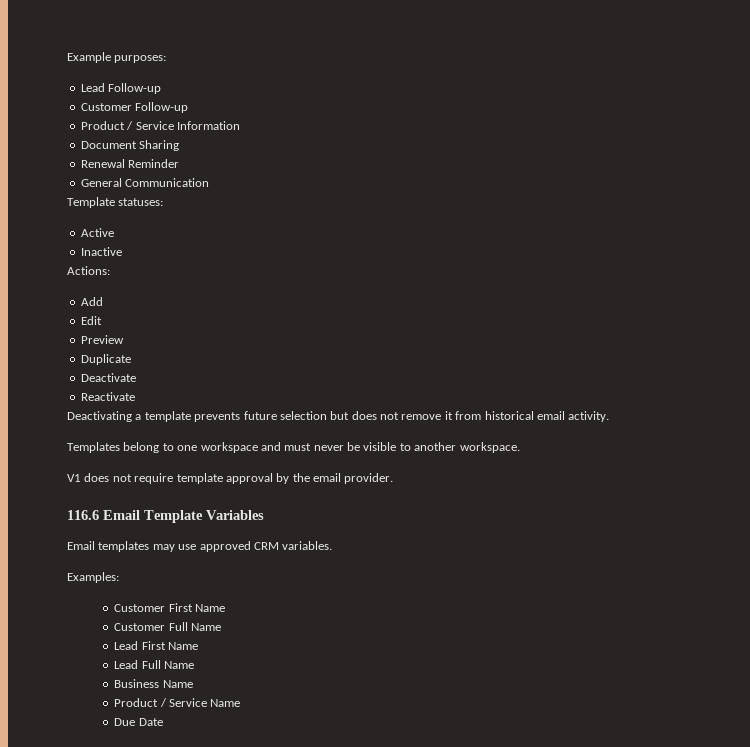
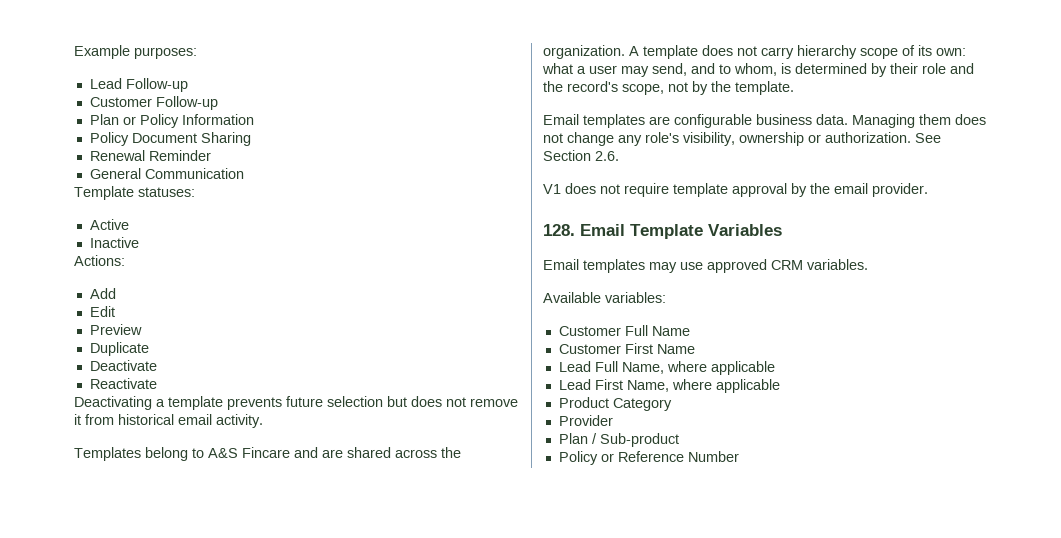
- Product / Service Information
+ Plan or Policy Information
- Document Sharing
+ Policy Document Sharing
- Templates belong to one workspace and must never be visible to another workspace.
+ Templates belong to A&S Fincare and are shared across the organization. A template does not carry hierarchy scope of its own: what a user may send, and to whom, is determined by their role and the record's scope, not by the template.
+ Email templates are configurable business data. Managing them does not change any role's visibility, ownership or authorization. See Section 2.6.
- 116.6 Email Template Variables
+ 128. Email Template Variables
- Examples:
+ Available variables:
+ Customer Full Name
  Customer First Name
- Customer Full Name
- Lead First Name
- Lead Full Name
- Business Name
- Product / Service Name
- Due Date
+ Lead Full Name, where applicable
+ Lead First Name, where applicable
+ Product Category
+ Provider
+ Plan / Sub-product
+ Policy or Reference Number

